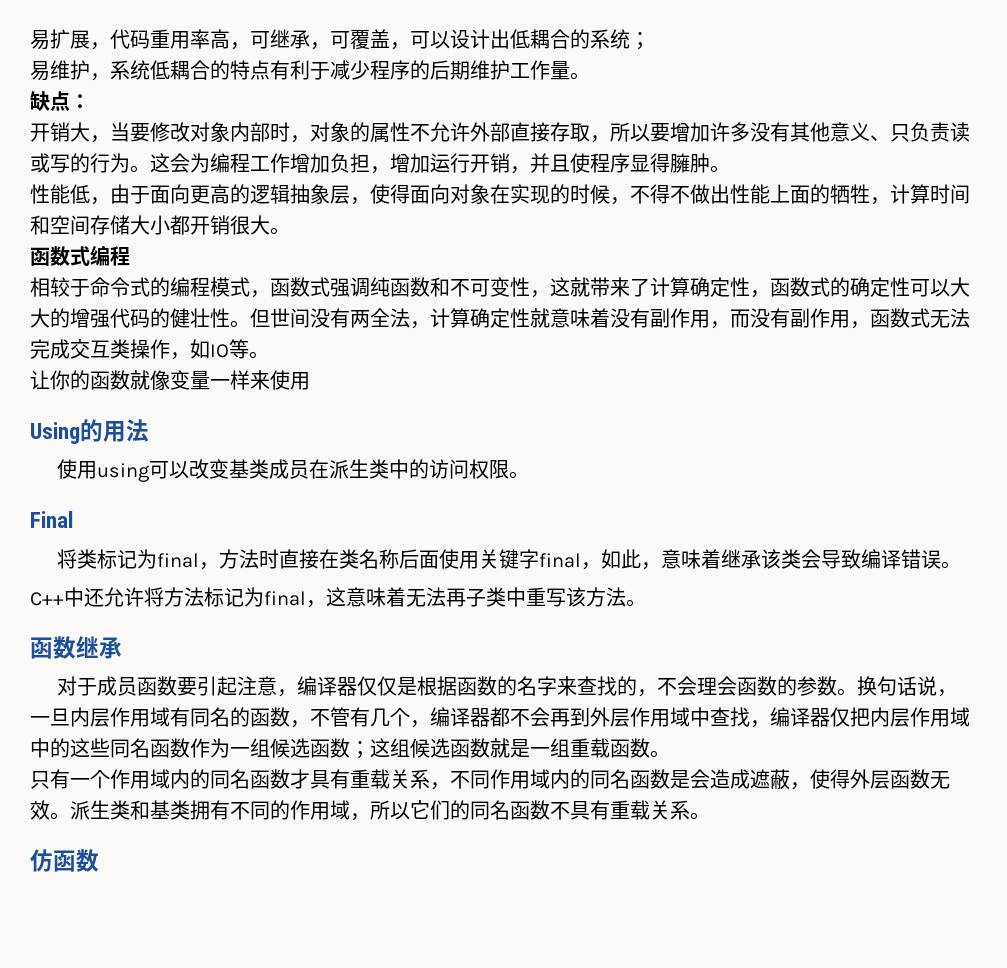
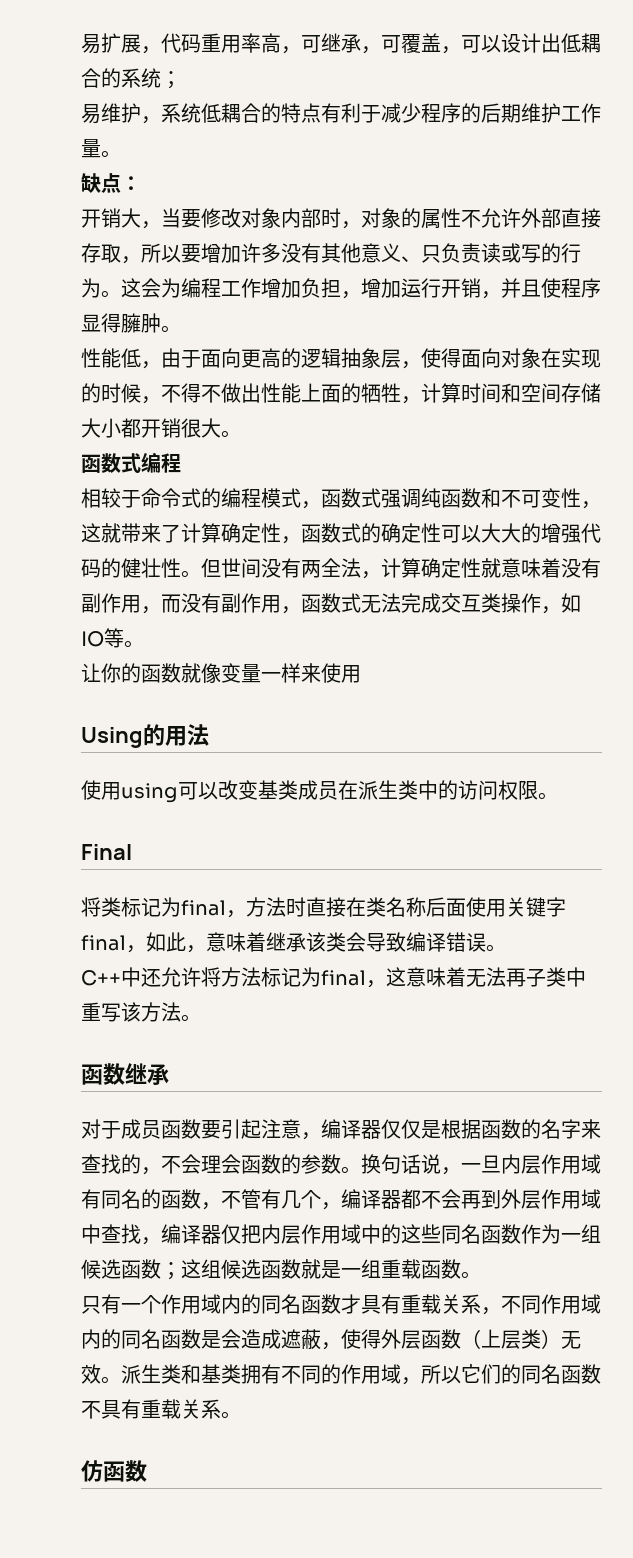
- 只有一个作用域内的同名函数才具有重载关系，不同作用域内的同名函数是会造成遮蔽，使得外层函数无效。
+ 只有一个作用域内的同名函数才具有重载关系，不同作用域内的同名函数是会造成遮蔽，使得外层函数（上层类）无效。

